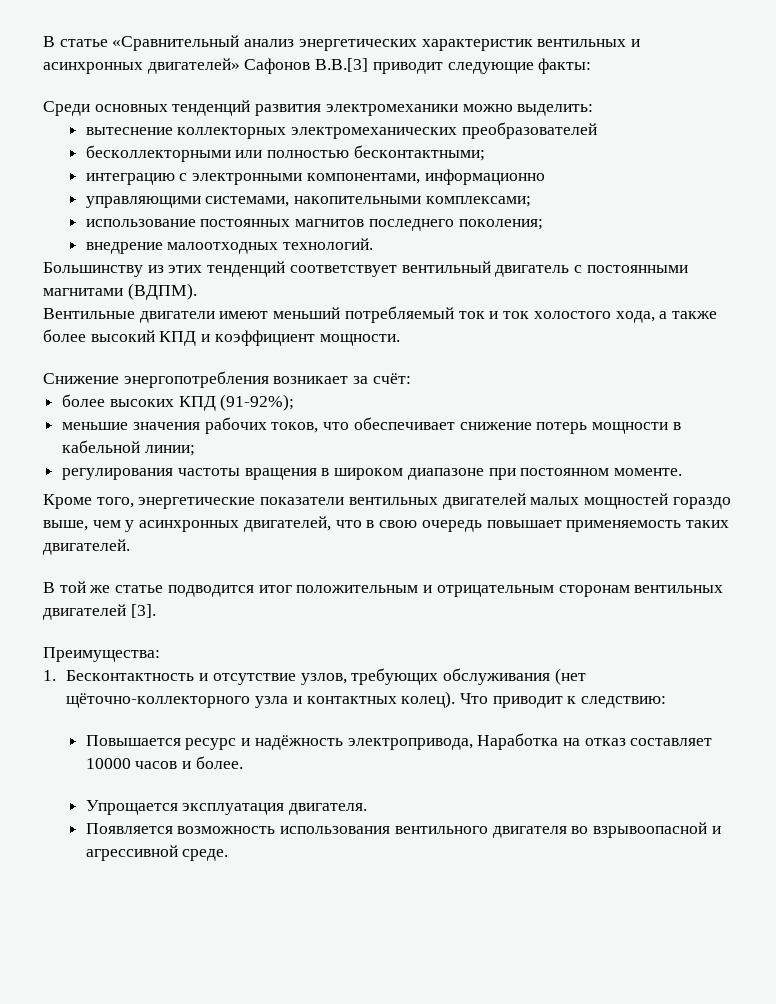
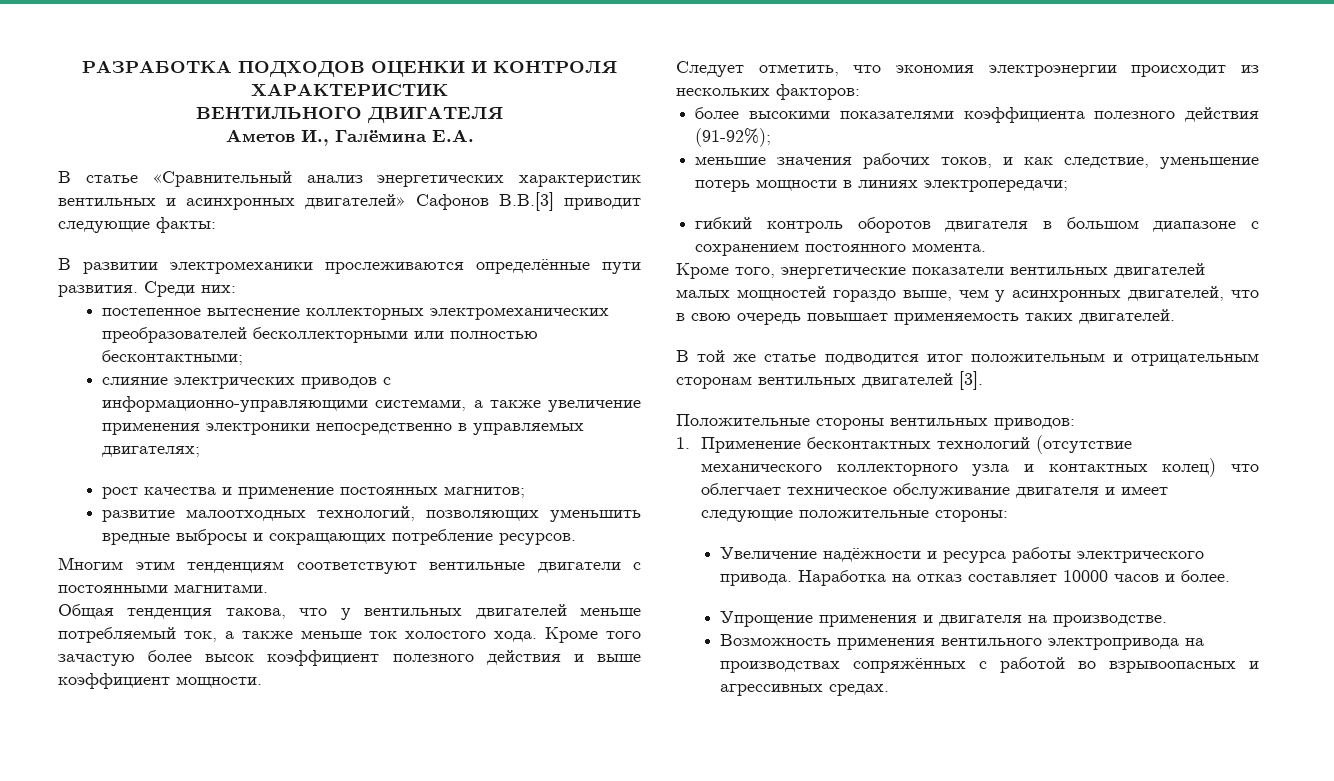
+ РАЗРАБОТКА ПОДХОДОВ ОЦЕНКИ И КОНТРОЛЯ ХАРАКТЕРИСТИК
+ ВЕНТИЛЬНОГО ДВИГАТЕЛЯ
+ Аметов И., Галёмина Е.А.
- Среди основных тенденций развития электромеханики можно выделить:
- вытеснение коллекторных электромеханических преобразователей
- бесколлекторными или полностью бесконтактными;
+ В развитии электромеханики прослеживаются определённые пути развития. Среди них:
+ постепенное вытеснение коллекторных электромеханических преобразователей бесколлекторными или полностью бесконтактными;
- интеграцию с электронными компонентами, информационно
- управляющими системами, накопительными комплексами;
- использование постоянных магнитов последнего поколения;
- внедрение малоотходных технологий.
- Большинству из этих тенденций соответствует вентильный двигатель с постоянными магнитами (ВДПМ).
- Вентильные двигатели имеют меньший потребляемый ток и ток холостого хода, а также более высокий КПД и коэффициент мощности.
- Снижение энергопотребления возникает за счёт:
- более высоких КПД (91-92%);
+ слияние электрических приводов с информационно-управляющими системами, а также увеличение применения электроники непосредственно в управляемых двигателях;
+ рост качества и применение постоянных магнитов;
+ развитие малоотходных технологий, позволяющих уменьшить вредные выбросы и сокращающих потребление ресурсов.
+ Многим этим тенденциям соответствуют вентильные двигатели с постоянными магнитами.
+ Общая тенденция такова, что у вентильных двигателей меньше потребляемый ток, а также меньше ток холостого хода. Кроме того зачастую более высок коэффициент полезного действия и выше коэффициент мощности.
+ Следует отметить, что экономия электроэнергии происходит из нескольких факторов:
+ более высокими показателями коэффициента полезного действия (91-92%);
- меньшие значения рабочих токов, что обеспечивает снижение потерь мощности в кабельной линии;
- регулирования частоты вращения в широком диапазоне при постоянном моменте.
+ меньшие значения рабочих токов, и как следствие, уменьшение потерь мощности в линиях электропередачи;
+ гибкий контроль оборотов двигателя в большом диапазоне с сохранением постоянного момента.
- Преимущества:
- 1. Бесконтактность и отсутствие узлов, требующих обслуживания (нет щёточно-коллекторного узла и контактных колец). Что приводит к следствию:
- Повышается ресурс и надёжность электропривода, Наработка на отказ составляет 10000 часов и более.
+ Положительные стороны вентильных приводов:
+ 1. Применение бесконтактных технологий (отсутствие механического коллекторного узла и контактных колец) что облегчает техническое обслуживание двигателя и имеет следующие положительные стороны:
+ Увеличение надёжности и ресурса работы электрического привода. Наработка на отказ составляет 10000 часов и более.
- Упрощается эксплуатация двигателя.
- Появляется возможность использования вентильного двигателя во взрывоопасной и агрессивной среде.
+ Упрощение применения и двигателя на производстве.
+ Возможность применения вентильного электропривода на производствах сопряжённых с работой во взрывоопасных и агрессивных средах.

